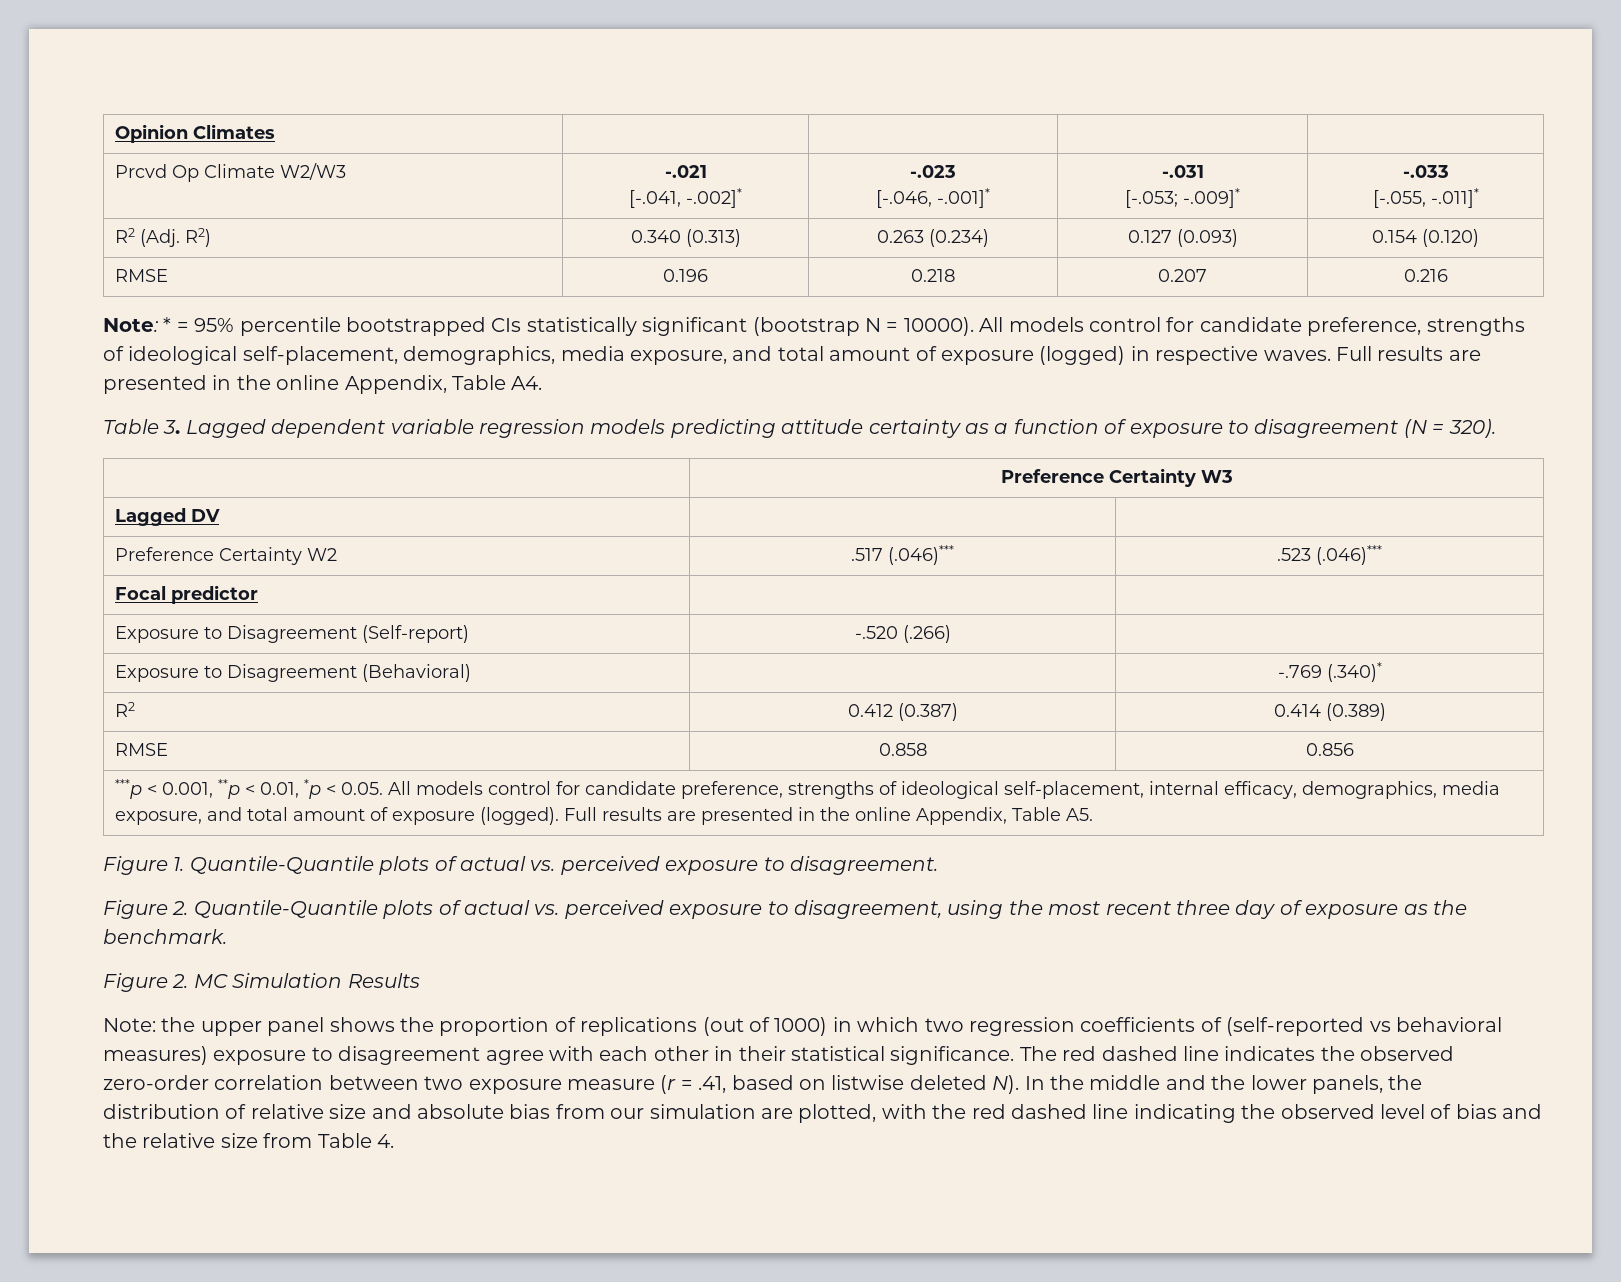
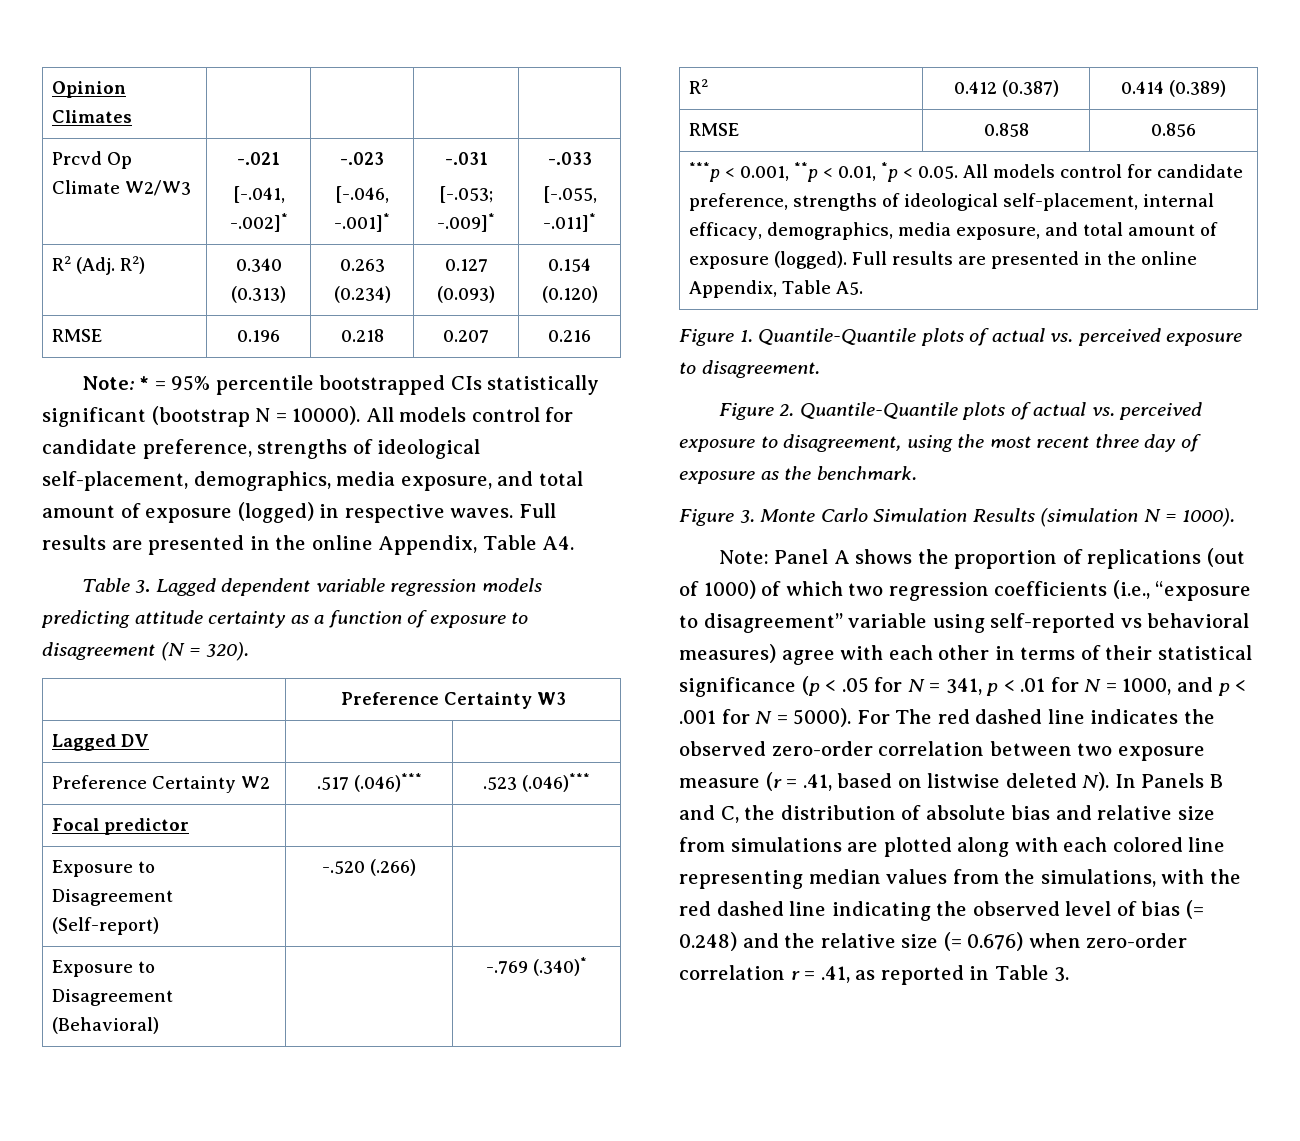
- Figure 2. MC Simulation Results
- Note: the upper panel shows the proportion of replications (out of 1000) in which two regression coefficients of (self-reported vs behavioral measures) exposure to disagreement agree with each other in their statistical significance. The red dashed line indicates the observed zero-order correlation between two exposure measure (r = .41, based on listwise deleted N). In the middle and the lower panels, the distribution of relative size and absolute bias from our simulation are plotted, with the red dashed line indicating the observed level of bias and the relative size from Table 4.
+ Figure 3. Monte Carlo Simulation Results (simulation N = 1000).
+ Note: Panel A shows the proportion of replications (out of 1000) of which two regression coefficients (i.e., “exposure to disagreement” variable using self-reported vs behavioral measures) agree with each other in terms of their statistical significance (p < .05 for N = 341, p < .01 for N = 1000, and p < .001 for N = 5000). For The red dashed line indicates the observed zero-order correlation between two exposure measure (r = .41, based on listwise deleted N). In Panels B and C, the distribution of absolute bias and relative size from simulations are plotted along with each colored line representing median values from the simulations, with the red dashed line indicating the observed level of bias (= 0.248) and the relative size (= 0.676) when zero-order correlation r = .41, as reported in Table 3.

